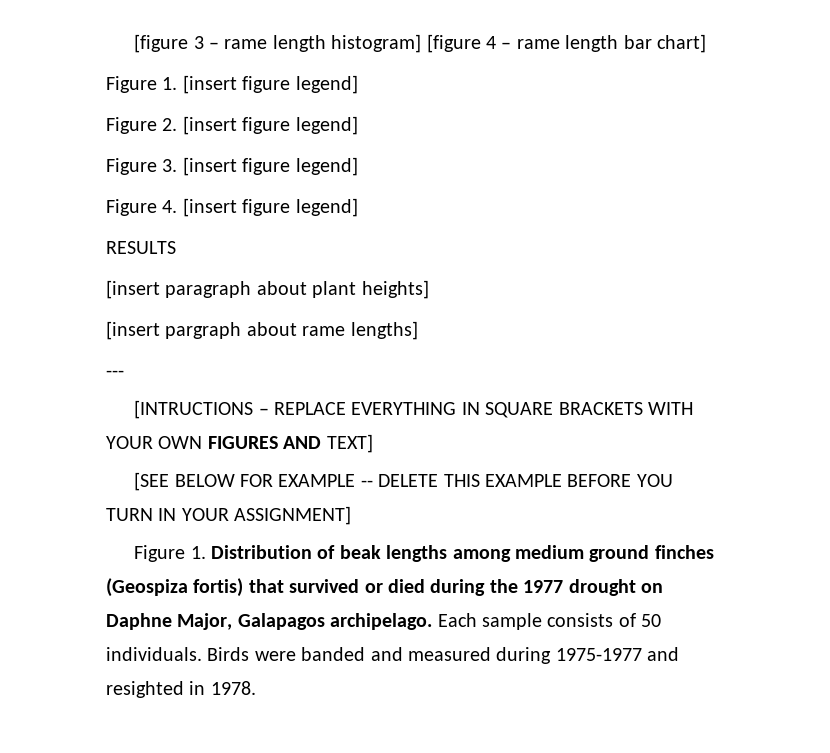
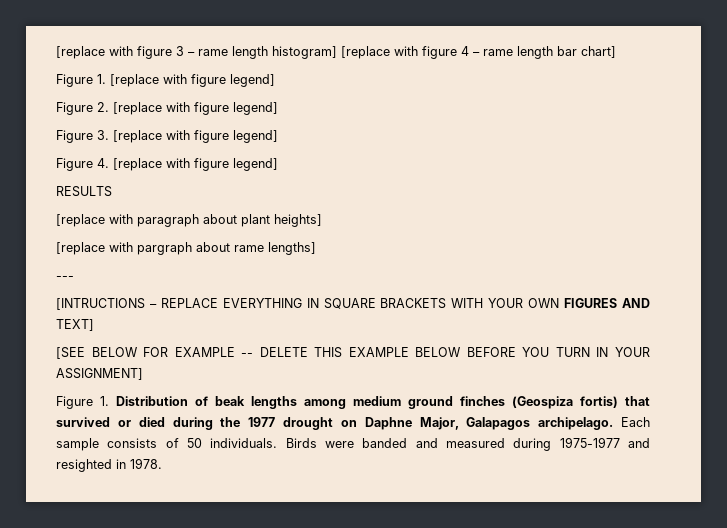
- [figure 3 – rame length histogram] [figure 4 – rame length bar chart]
+ [replace with figure 3 – rame length histogram] [replace with figure 4 – rame length bar chart]
- Figure 1. [insert figure legend]
+ Figure 1. [replace with figure legend]
- Figure 2. [insert figure legend]
+ Figure 2. [replace with figure legend]
- Figure 3. [insert figure legend]
+ Figure 3. [replace with figure legend]
- Figure 4. [insert figure legend]
+ Figure 4. [replace with figure legend]
- [insert paragraph about plant heights]
+ [replace with paragraph about plant heights]
- [insert pargraph about rame lengths]
+ [replace with pargraph about rame lengths]
- [SEE BELOW FOR EXAMPLE -- DELETE THIS EXAMPLE BEFORE YOU TURN IN YOUR ASSIGNMENT]
+ [SEE BELOW FOR EXAMPLE -- DELETE THIS EXAMPLE BELOW BEFORE YOU TURN IN YOUR ASSIGNMENT]

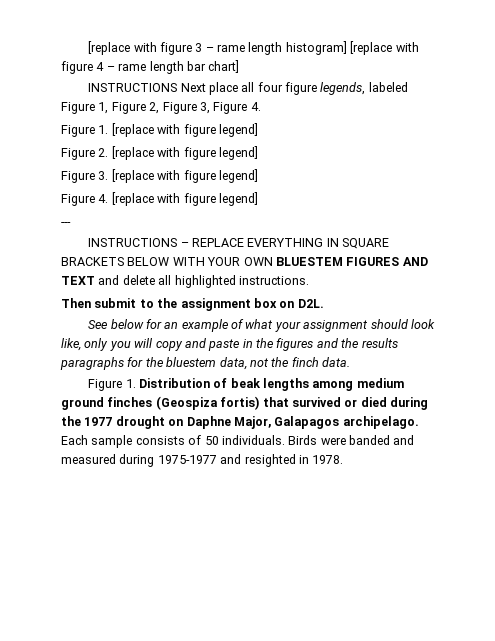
+ INSTRUCTIONS Next place all four figure legends, labeled Figure 1, Figure 2, Figure 3, Figure 4.
- RESULTS
- [replace with paragraph about plant heights]
- [replace with pargraph about rame lengths]
- [INTRUCTIONS – REPLACE EVERYTHING IN SQUARE BRACKETS WITH YOUR OWN FIGURES AND TEXT]
- [SEE BELOW FOR EXAMPLE -- DELETE THIS EXAMPLE BELOW BEFORE YOU TURN IN YOUR ASSIGNMENT]
+ INSTRUCTIONS – REPLACE EVERYTHING IN SQUARE BRACKETS BELOW WITH YOUR OWN BLUESTEM FIGURES AND TEXT and delete all highlighted instructions.
+ Then submit to the assignment box on D2L.
+ See below for an example of what your assignment should look like, only you will copy and paste in the figures and the results paragraphs for the bluestem data, not the finch data.

